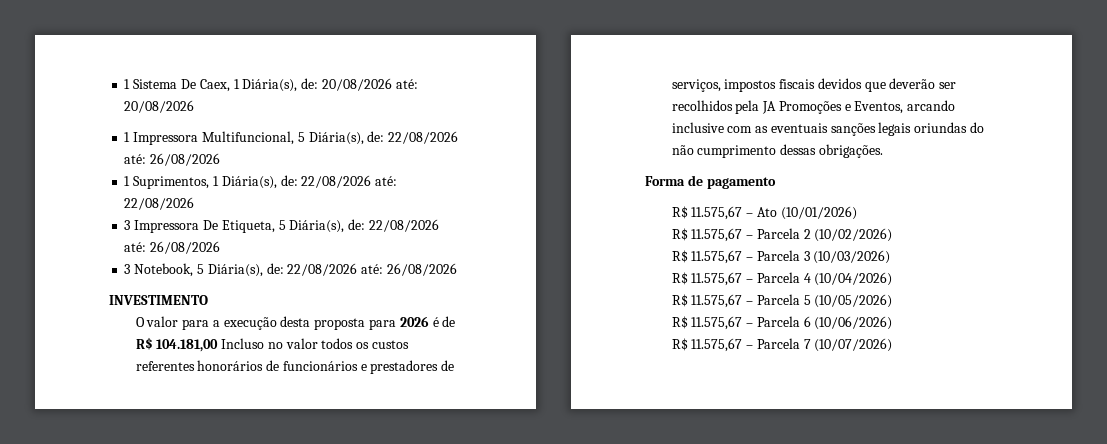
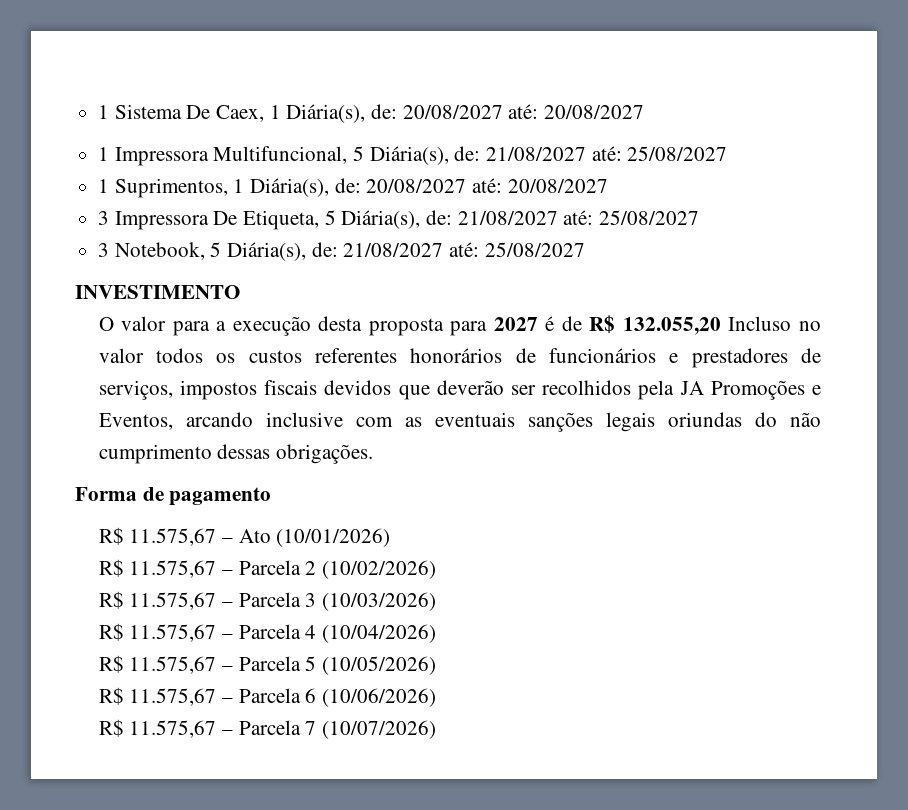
- 1 Sistema De Caex, 1 Diária(s), de: 20/08/2026 até: 20/08/2026
+ 1 Sistema De Caex, 1 Diária(s), de: 20/08/2027 até: 20/08/2027
- 1 Impressora Multifuncional, 5 Diária(s), de: 22/08/2026 até: 26/08/2026
+ 1 Impressora Multifuncional, 5 Diária(s), de: 21/08/2027 até: 25/08/2027
- 1 Suprimentos, 1 Diária(s), de: 22/08/2026 até: 22/08/2026
+ 1 Suprimentos, 1 Diária(s), de: 20/08/2027 até: 20/08/2027
- 3 Impressora De Etiqueta, 5 Diária(s), de: 22/08/2026 até: 26/08/2026
+ 3 Impressora De Etiqueta, 5 Diária(s), de: 21/08/2027 até: 25/08/2027
- 3 Notebook, 5 Diária(s), de: 22/08/2026 até: 26/08/2026
+ 3 Notebook, 5 Diária(s), de: 21/08/2027 até: 25/08/2027
- O valor para a execução desta proposta para 2026 é de R$ 104.181,00 Incluso no valor todos os custos referentes honorários de funcionários e prestadores de serviços, impostos fiscais devidos que deverão ser recolhidos pela JA Promoções e Eventos, arcando inclusive com as eventuais sanções legais oriundas do não cumprimento dessas obrigações.
+ O valor para a execução desta proposta para 2027 é de R$ 132.055,20 Incluso no valor todos os custos referentes honorários de funcionários e prestadores de serviços, impostos fiscais devidos que deverão ser recolhidos pela JA Promoções e Eventos, arcando inclusive com as eventuais sanções legais oriundas do não cumprimento dessas obrigações.

